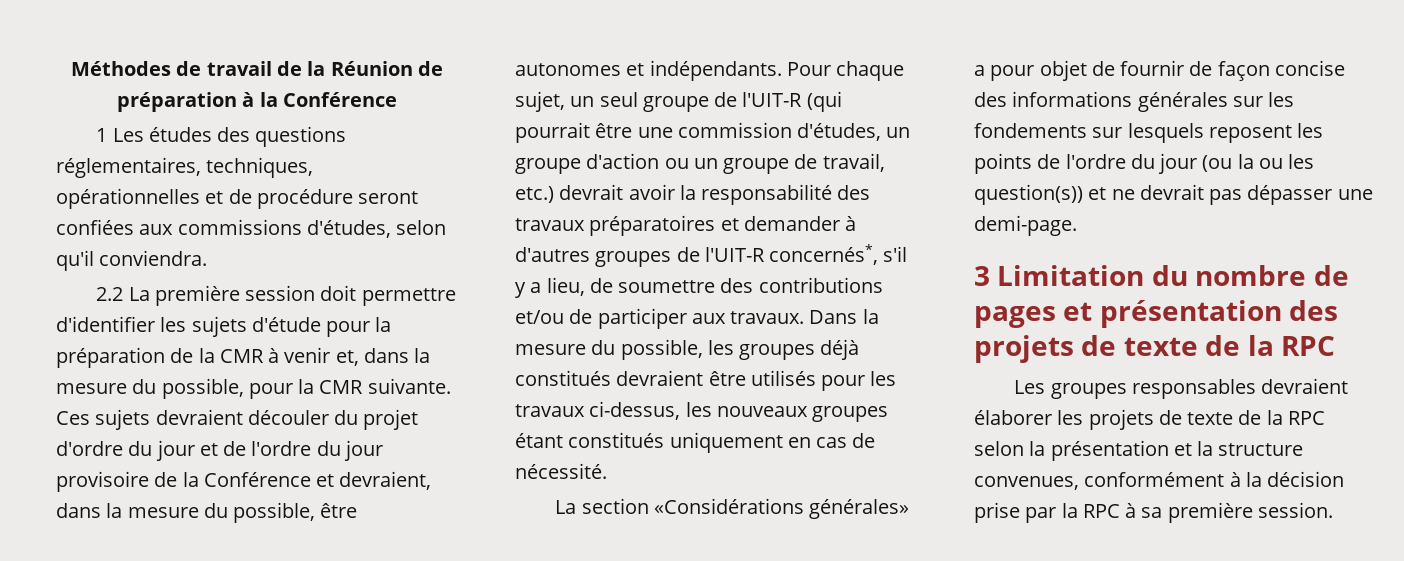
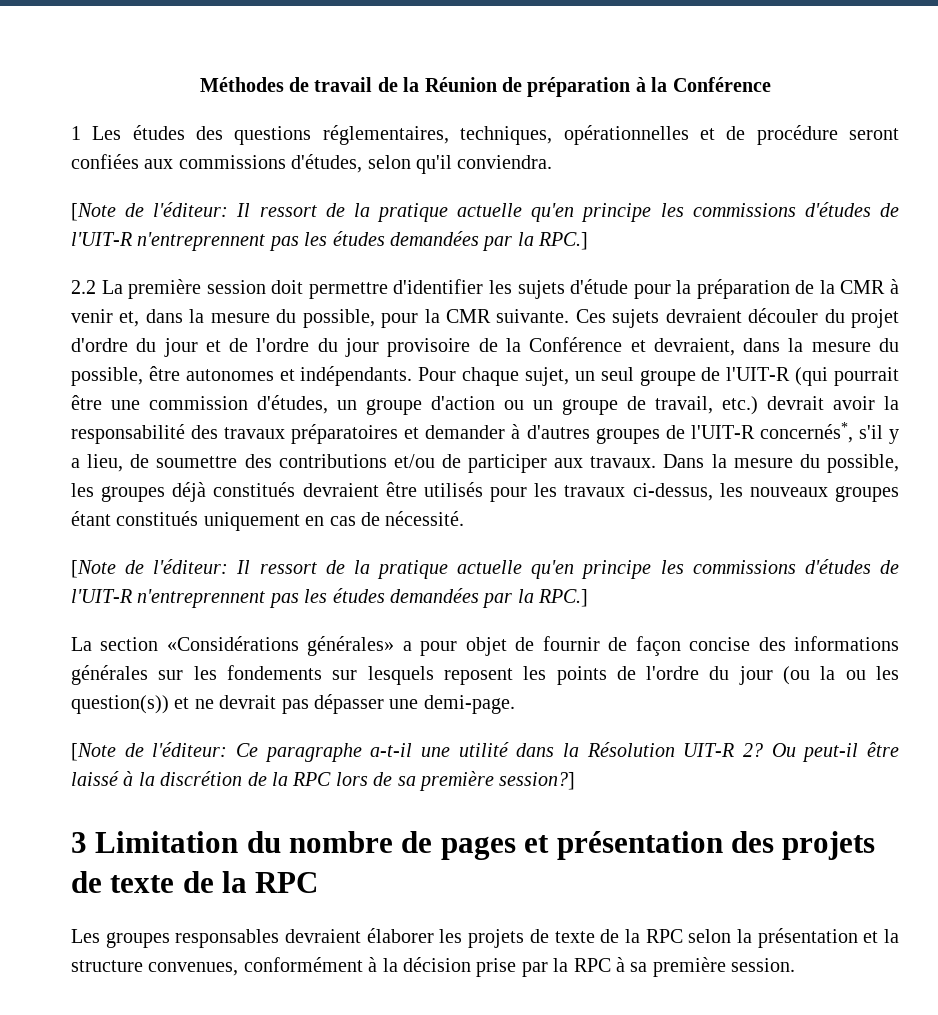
  1 Les études des questions réglementaires, techniques, opérationnelles et de procédure seront confiées aux commissions d'études, selon qu'il conviendra.
+ [Note de l'éditeur: Il ressort de la pratique actuelle qu'en principe les commissions d'études de l'UIT-R n'entreprennent pas les études demandées par la RPC.]
  Dans la mesure du possible, les groupes déjà constitués devraient être utilisés pour les travaux ci-dessus, les nouveaux groupes étant constitués uniquement en cas de nécessité.
+ [Note de l'éditeur: Il ressort de la pratique actuelle qu'en principe les commissions d'études de l'UIT-R n'entreprennent pas les études demandées par la RPC.]
+ [Note de l'éditeur: Ce paragraphe a-t-il une utilité dans la Résolution UIT-R 2? Ou peut-il être laissé à la discrétion de la RPC lors de sa première session?]

